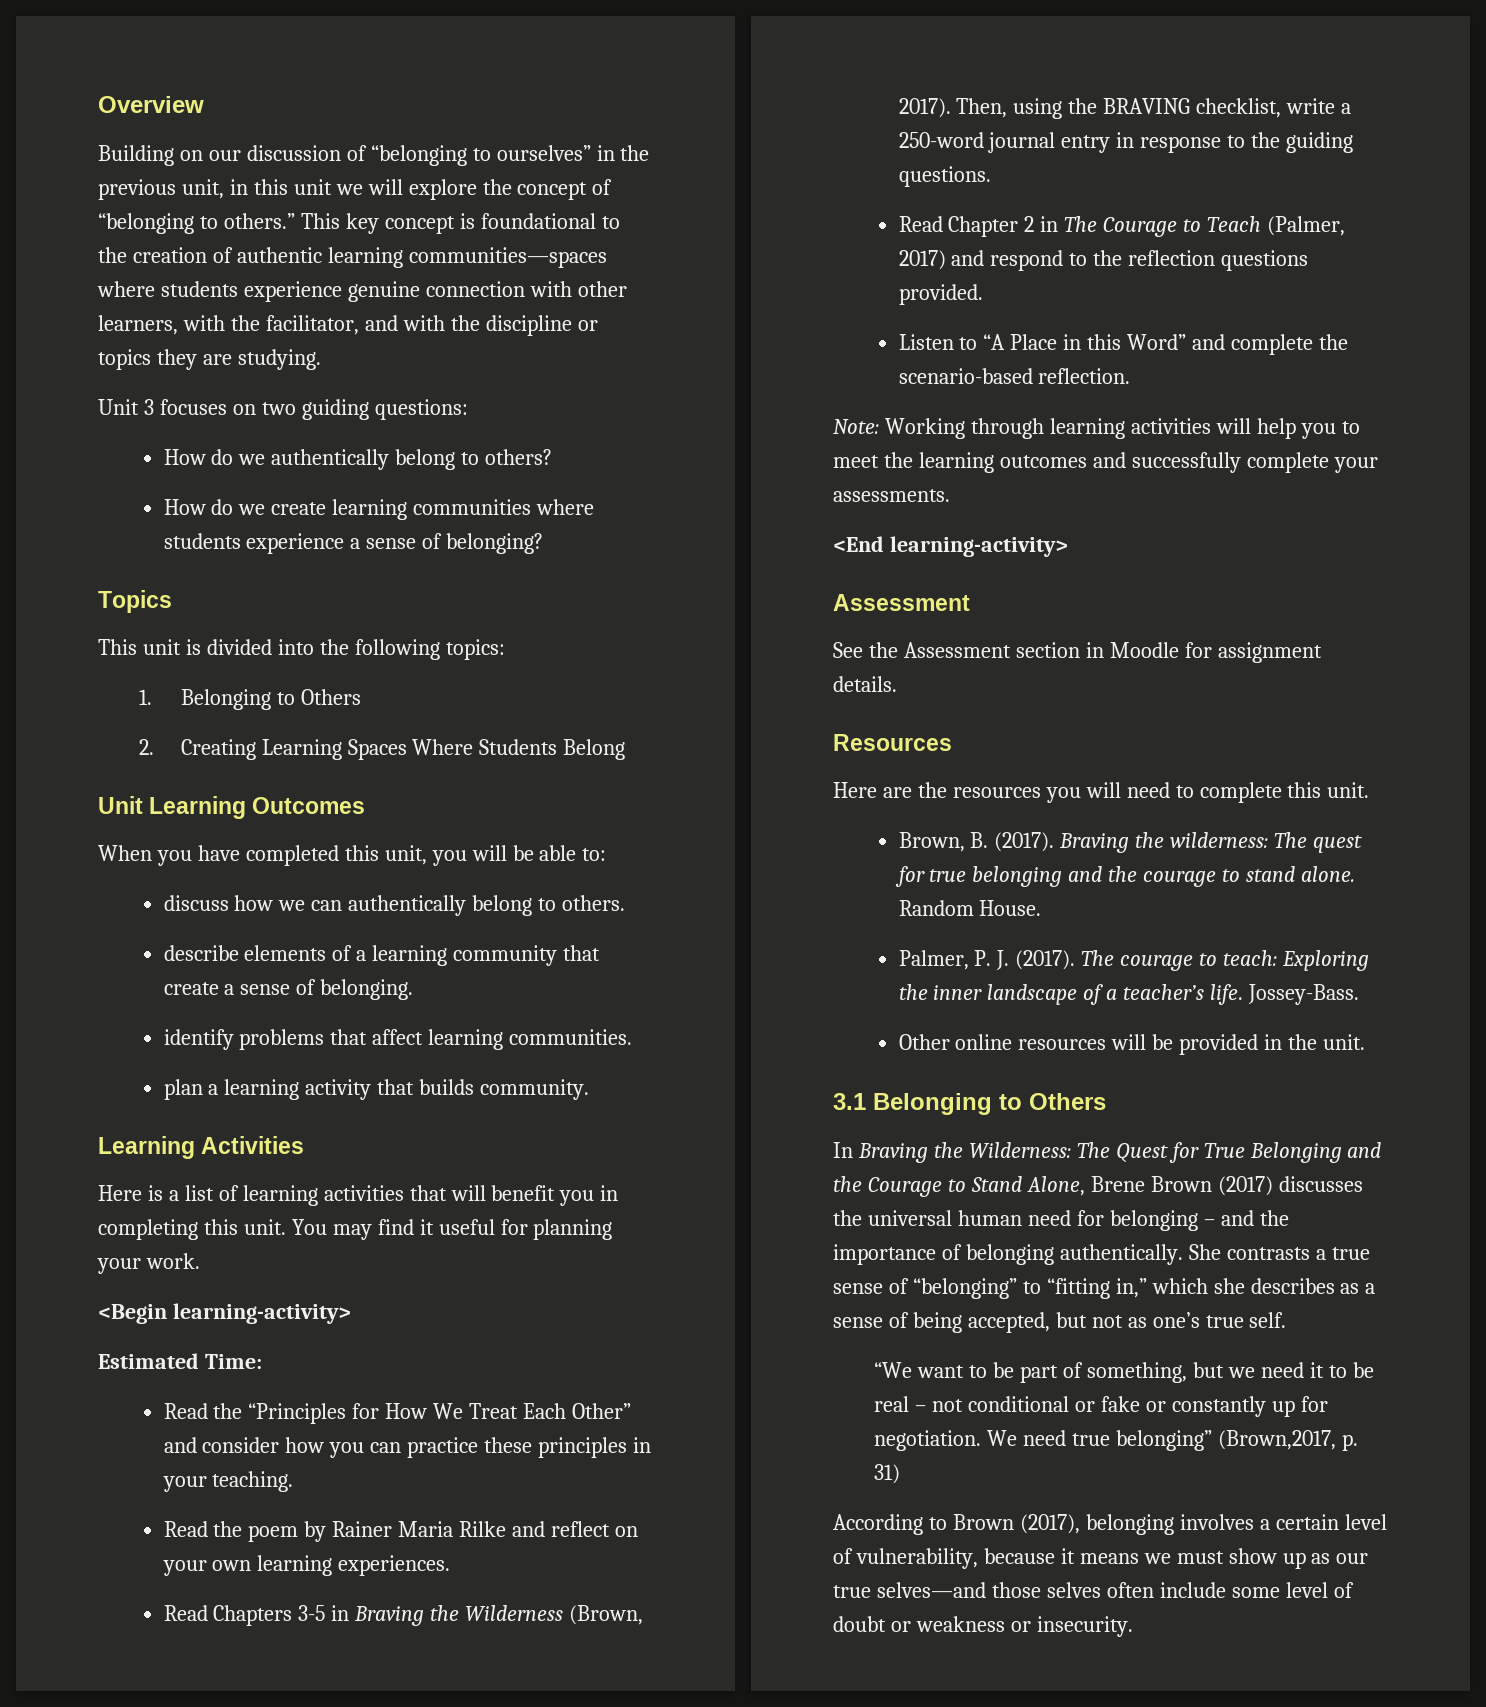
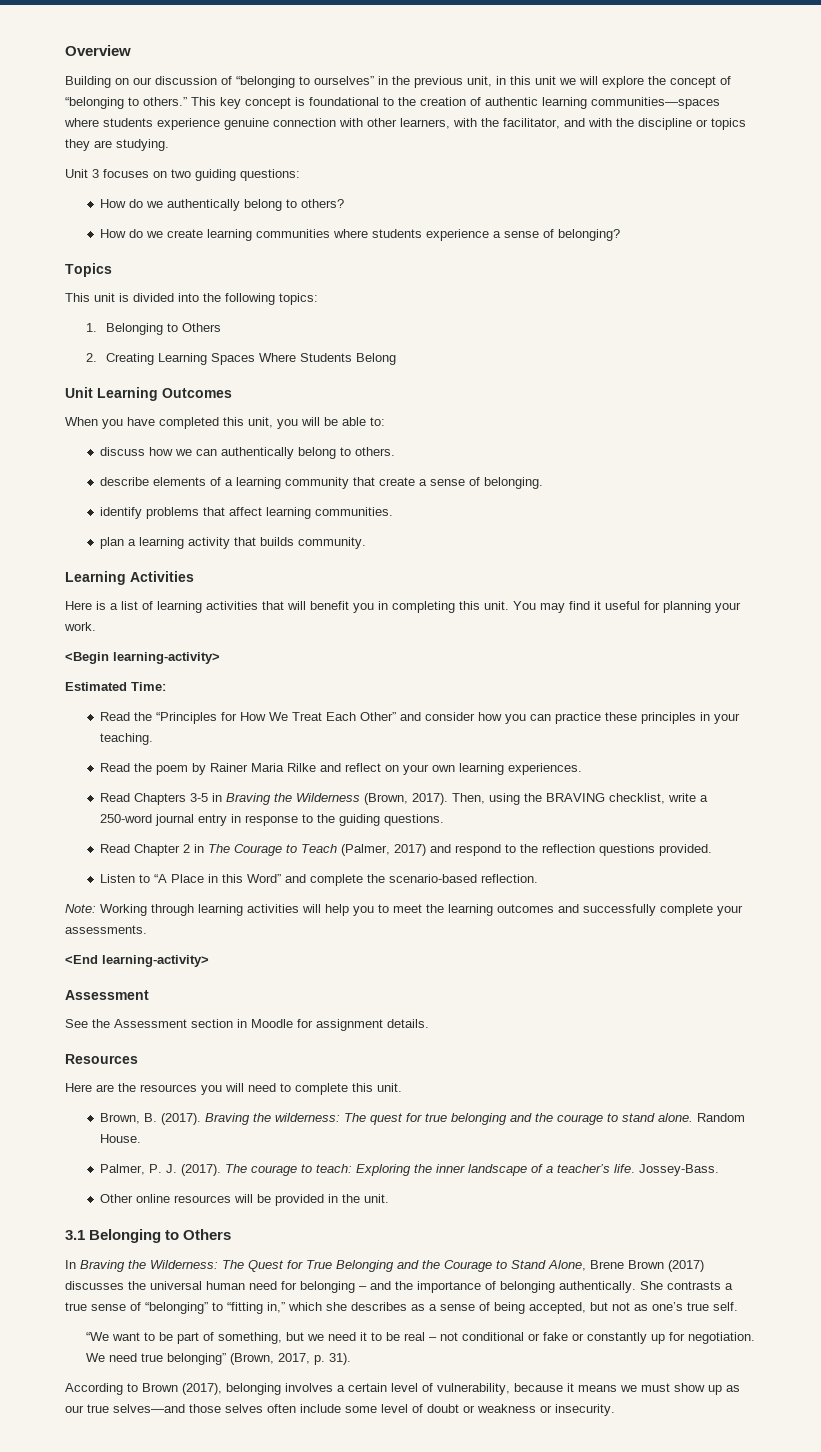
- We need true belonging” (Brown,2017, p. 31)
+ We need true belonging” (Brown, 2017, p. 31).

